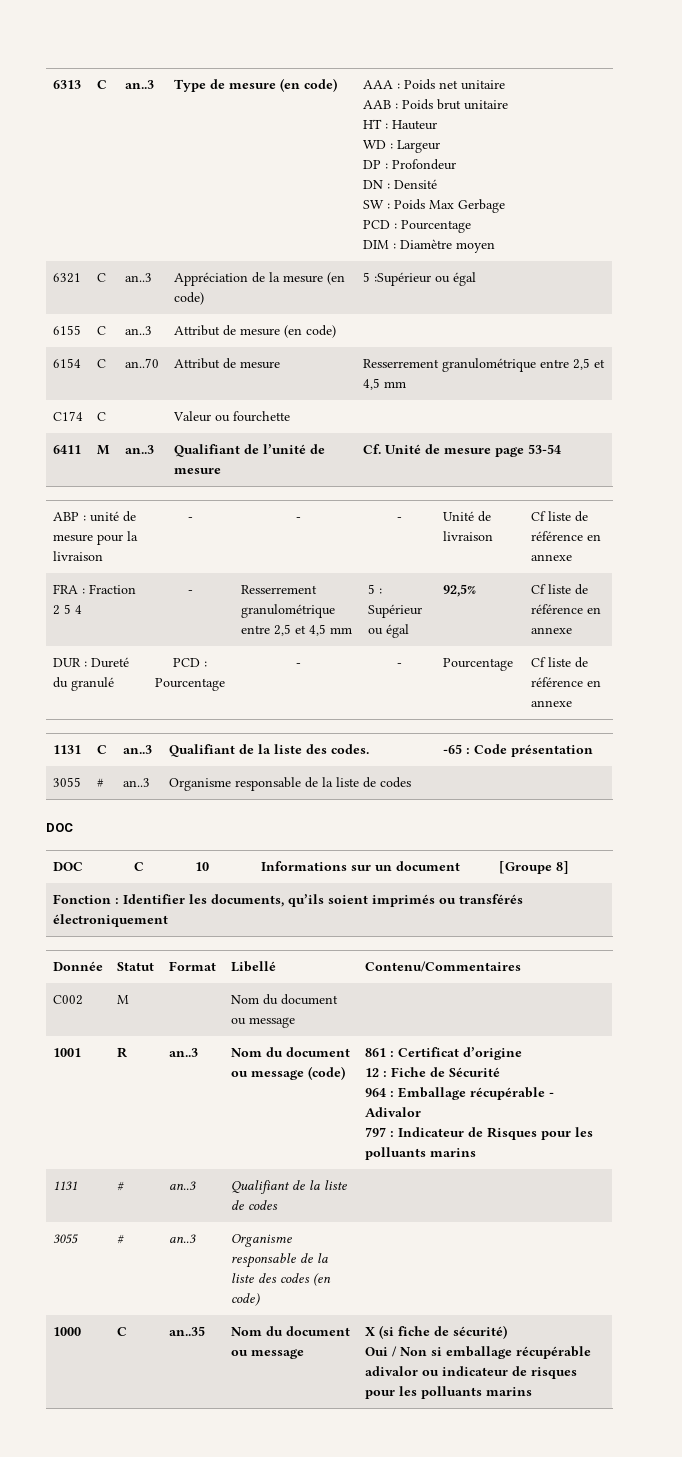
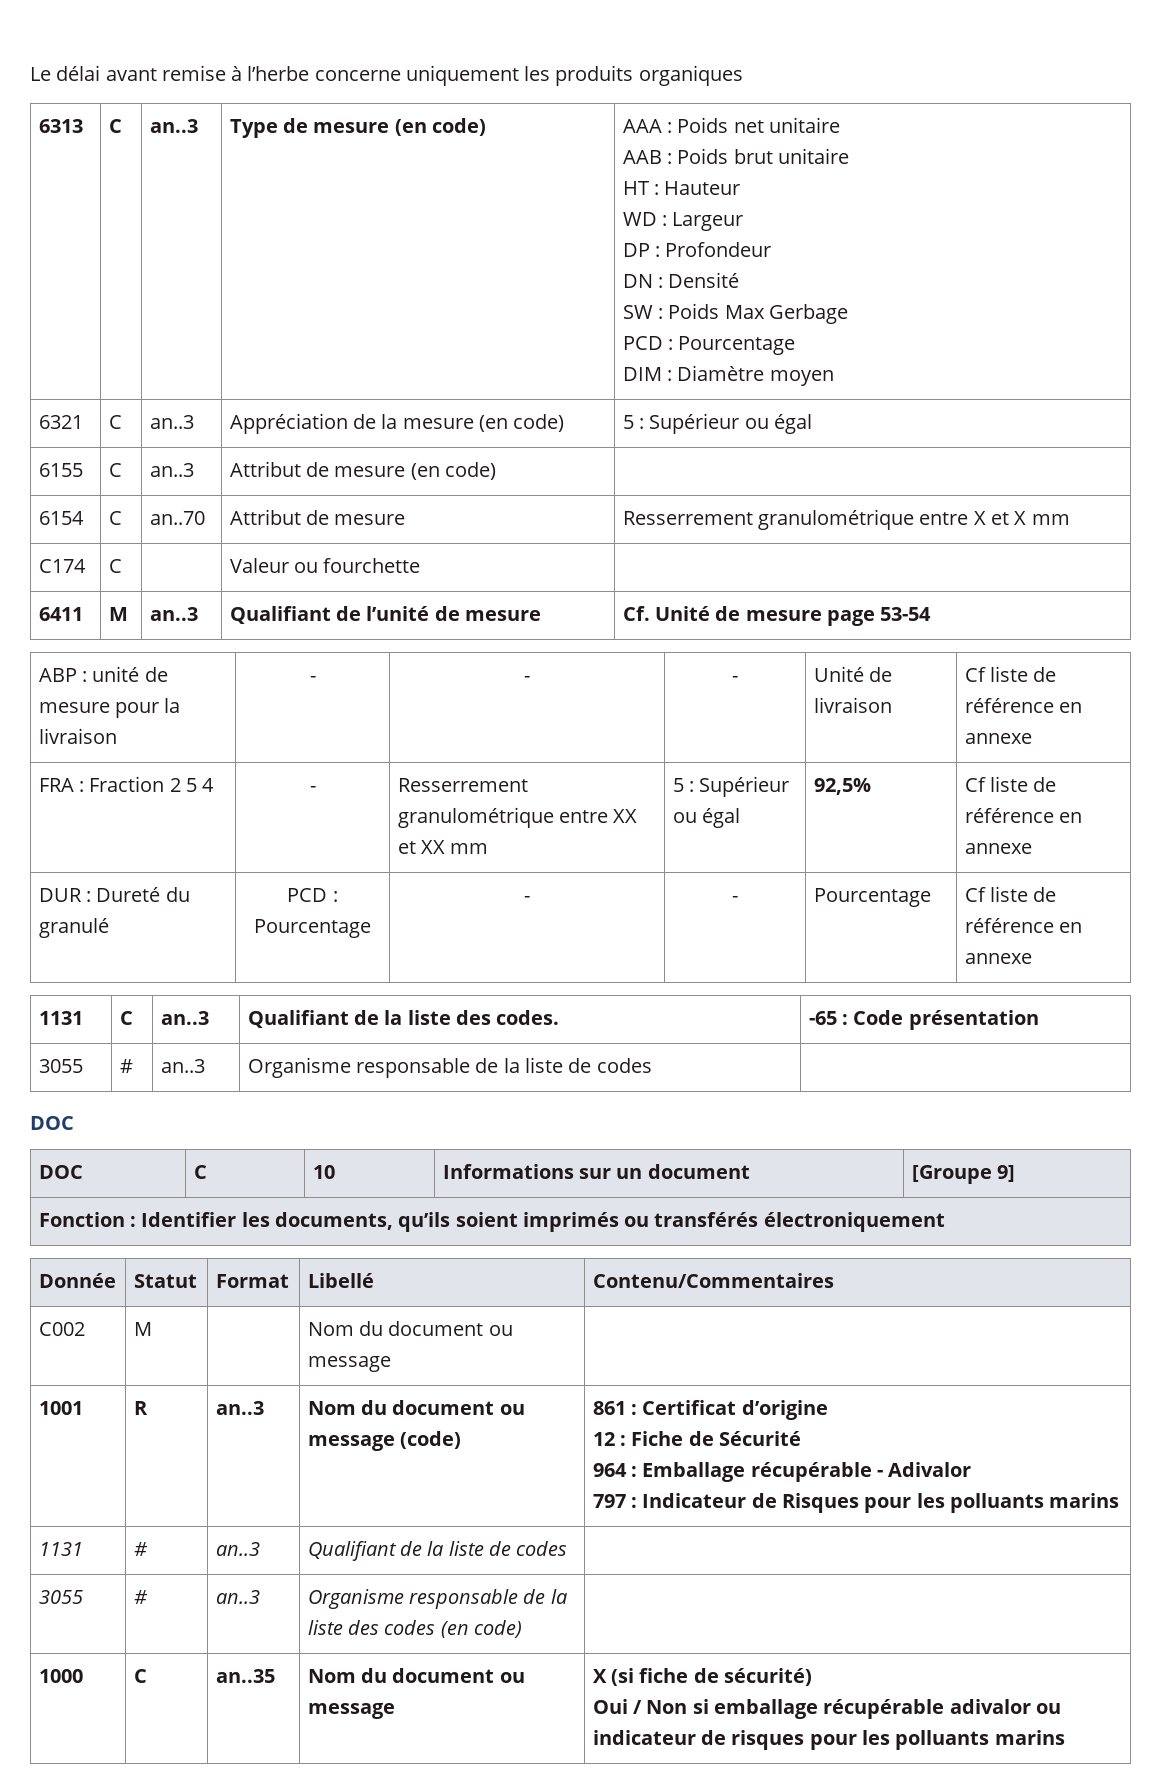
+ Le délai avant remise à l’herbe concerne uniquement les produits organiques
- 6321 | C | an..3 | Appréciation de la mesure (en code) | 5 :Supérieur ou égal
+ 6321 | C | an..3 | Appréciation de la mesure (en code) | 5 : Supérieur ou égal
- 6154 | C | an..70 | Attribut de mesure | Resserrement granulométrique entre 2,5 et 4,5 mm
+ 6154 | C | an..70 | Attribut de mesure | Resserrement granulométrique entre X et X mm
- FRA : Fraction 2 5 4 | - | Resserrement granulométrique entre 2,5 et 4,5 mm | 5 : Supérieur ou égal | 92,5% | Cf liste de référence en annexe
+ FRA : Fraction 2 5 4 | - | Resserrement granulométrique entre XX et XX mm | 5 : Supérieur ou égal | 92,5% | Cf liste de référence en annexe
- DOC | C | 10 | Informations sur un document | [Groupe 8]
+ DOC | C | 10 | Informations sur un document | [Groupe 9]

